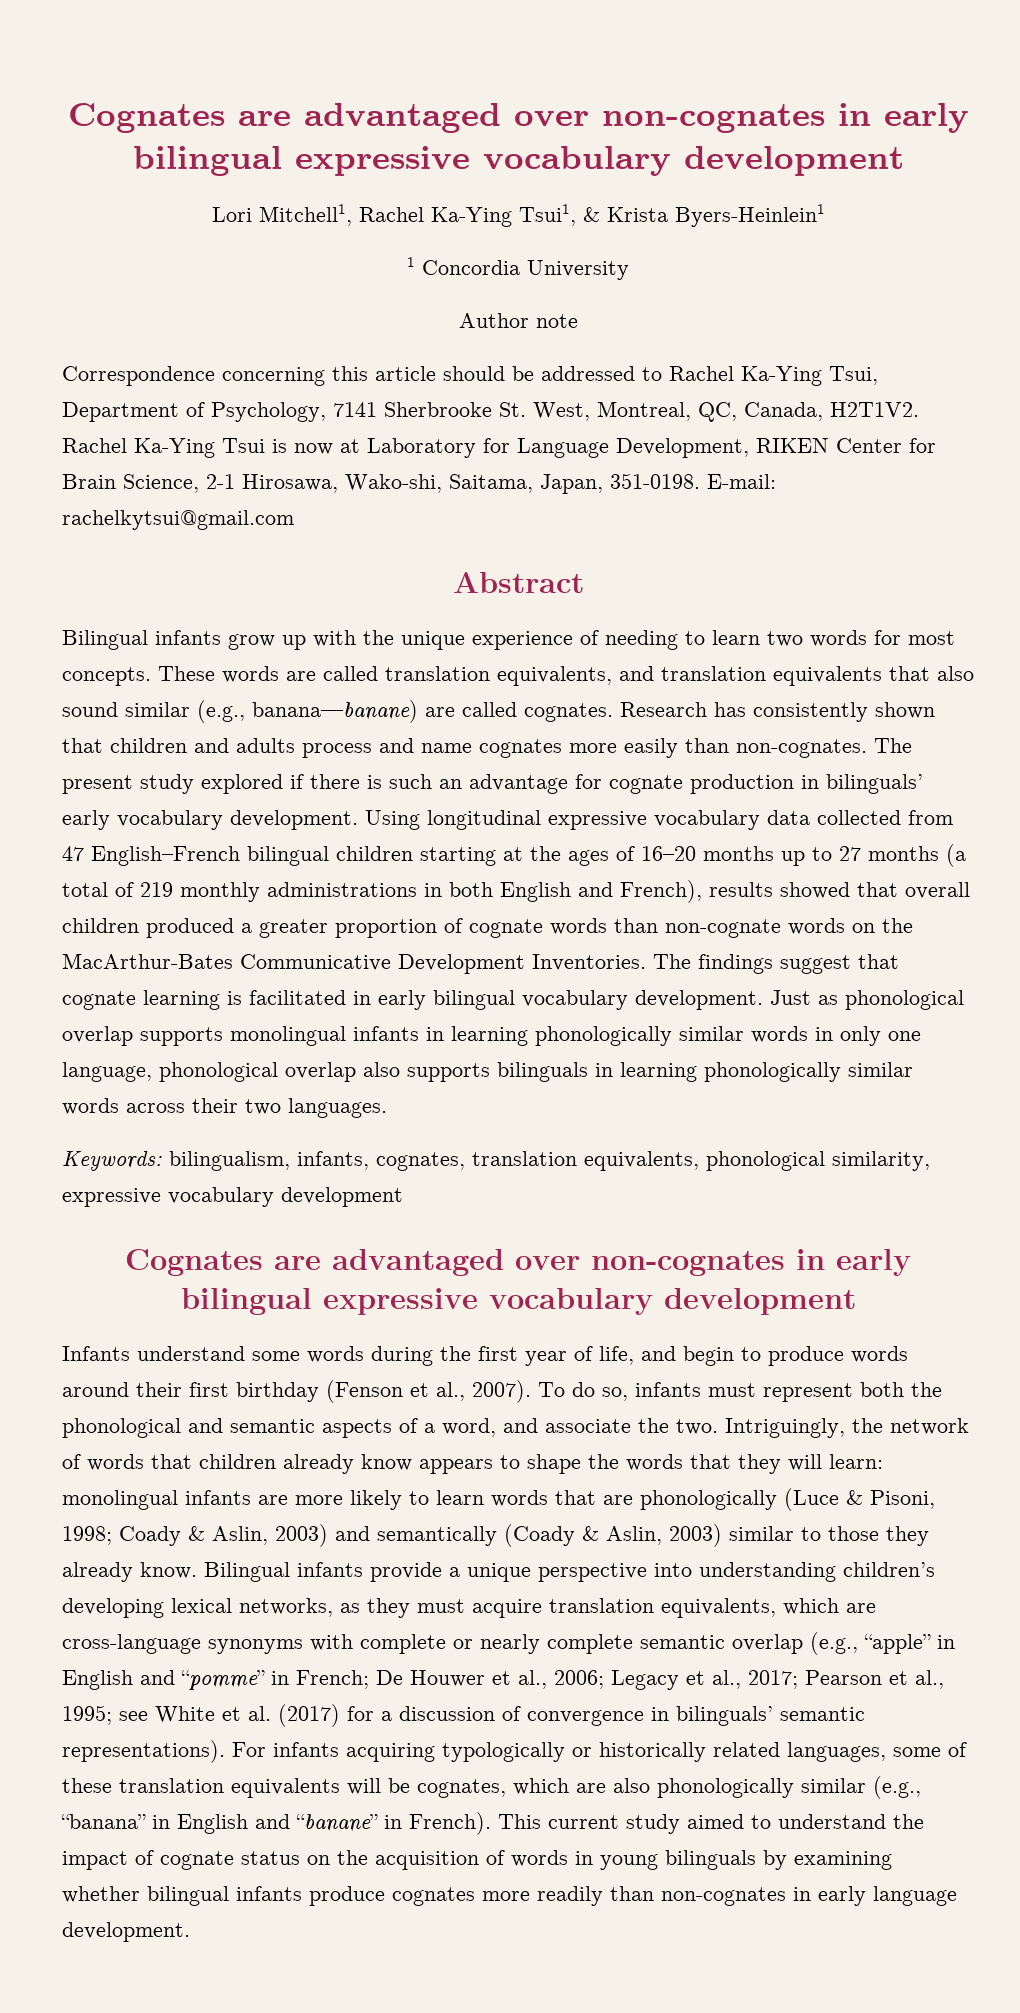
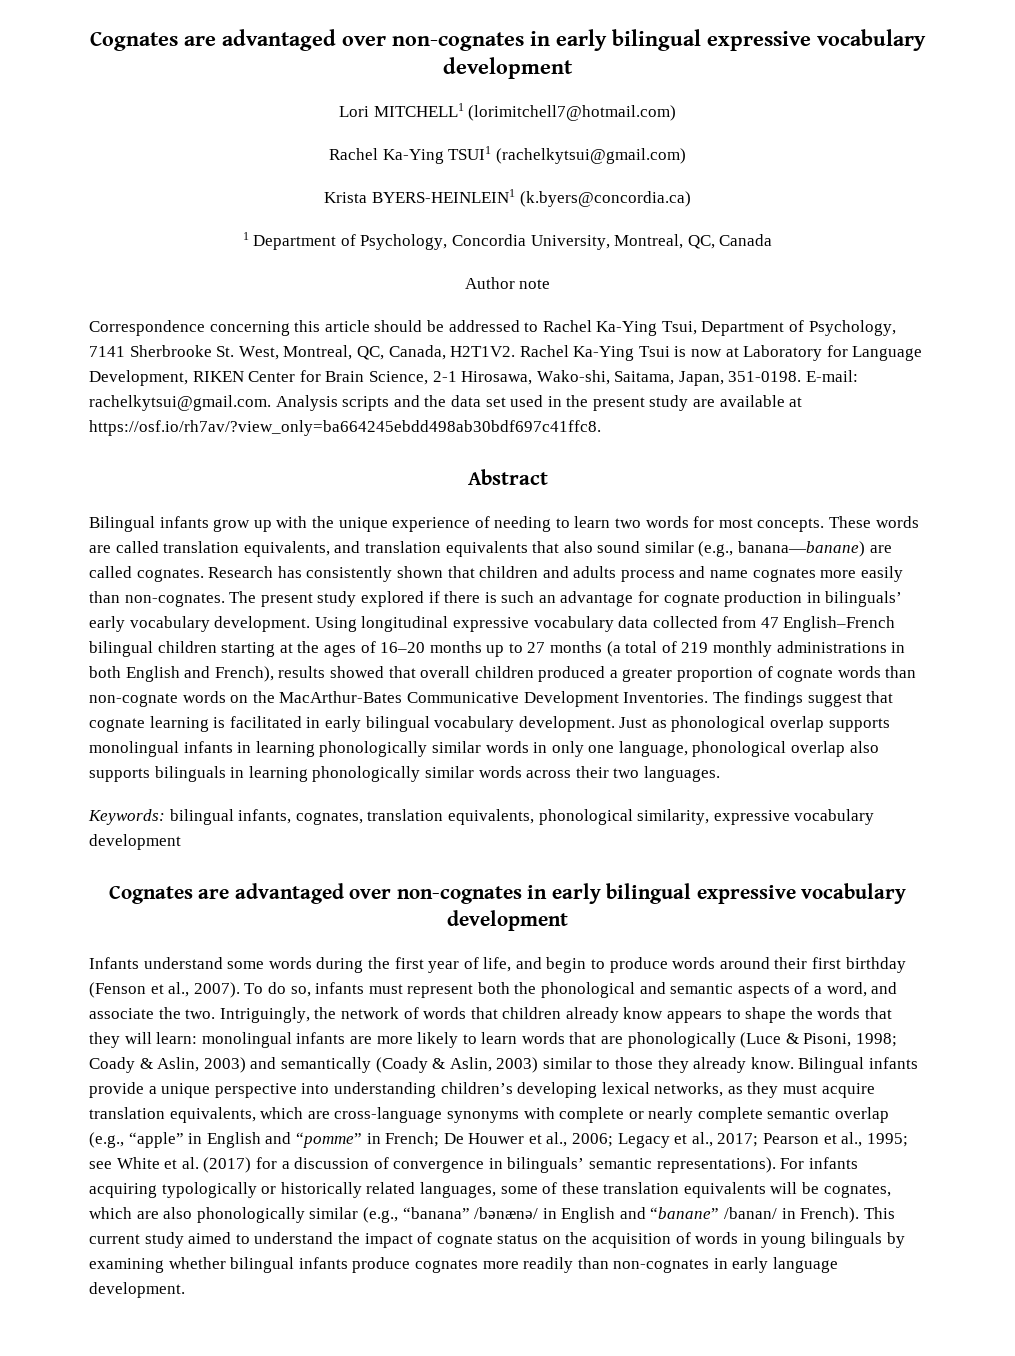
- Lori Mitchell1, Rachel Ka-Ying Tsui1, & Krista Byers-Heinlein1
- 1 Concordia University
+ Lori MITCHELL1 (lorimitchell7@hotmail.com)
+ Rachel Ka-Ying TSUI1 (rachelkytsui@gmail.com)
+ Krista BYERS-HEINLEIN1 (k.byers@concordia.ca)
+ 1 Department of Psychology, Concordia University, Montreal, QC, Canada
- E-mail: rachelkytsui@gmail.com
+ E-mail: rachelkytsui@gmail.com. Analysis scripts and the data set used in the present study are available at https://osf.io/rh7av/?view_only=ba664245ebdd498ab30bdf697c41ffc8.
- Keywords: bilingualism, infants, cognates, translation equivalents, phonological similarity, expressive vocabulary development
+ Keywords: bilingual infants, cognates, translation equivalents, phonological similarity, expressive vocabulary development
- For infants acquiring typologically or historically related languages, some of these translation equivalents will be cognates, which are also phonologically similar (e.g., “banana” in English and “banane” in French).
+ For infants acquiring typologically or historically related languages, some of these translation equivalents will be cognates, which are also phonologically similar (e.g., “banana” /bənænə/ in English and “banane” /banan/ in French).

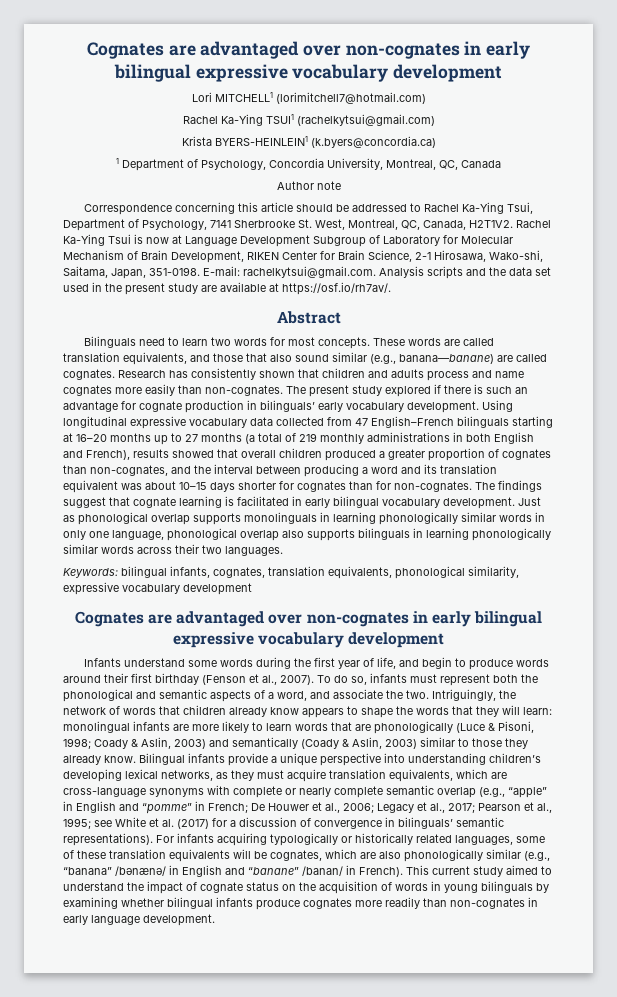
- Rachel Ka-Ying Tsui is now at Laboratory for Language Development, RIKEN Center for Brain Science, 2-1 Hirosawa, Wako-shi, Saitama, Japan, 351-0198.
+ Rachel Ka-Ying Tsui is now at Language Development Subgroup of Laboratory for Molecular Mechanism of Brain Development, RIKEN Center for Brain Science, 2-1 Hirosawa, Wako-shi, Saitama, Japan, 351-0198.
- E-mail: rachelkytsui@gmail.com. Analysis scripts and the data set used in the present study are available at https://osf.io/rh7av/?view_only=ba664245ebdd498ab30bdf697c41ffc8.
+ E-mail: rachelkytsui@gmail.com. Analysis scripts and the data set used in the present study are available at https://osf.io/rh7av/.
- Bilingual infants grow up with the unique experience of needing to learn two words for most concepts.
+ Bilinguals need to learn two words for most concepts.
- These words are called translation equivalents, and translation equivalents that also sound similar (e.g., banana—banane) are called cognates.
+ These words are called translation equivalents, and those that also sound similar (e.g., banana—banane) are called cognates.
- Using longitudinal expressive vocabulary data collected from 47 English–French bilingual children starting at the ages of 16–20 months up to 27 months (a total of 219 monthly administrations in both English and French), results showed that overall children produced a greater proportion of cognate words than non-cognate words on the MacArthur-Bates Communicative Development Inventories.
+ Using longitudinal expressive vocabulary data collected from 47 English–French bilinguals starting at 16–20 months up to 27 months (a total of 219 monthly administrations in both English and French), results showed that overall children produced a greater proportion of cognates than non-cognates, and the interval between producing a word and its translation equivalent was about 10–15 days shorter for cognates than for non-cognates.
- Just as phonological overlap supports monolingual infants in learning phonologically similar words in only one language, phonological overlap also supports bilinguals in learning phonologically similar words across their two languages.
+ Just as phonological overlap supports monolinguals in learning phonologically similar words in only one language, phonological overlap also supports bilinguals in learning phonologically similar words across their two languages.

